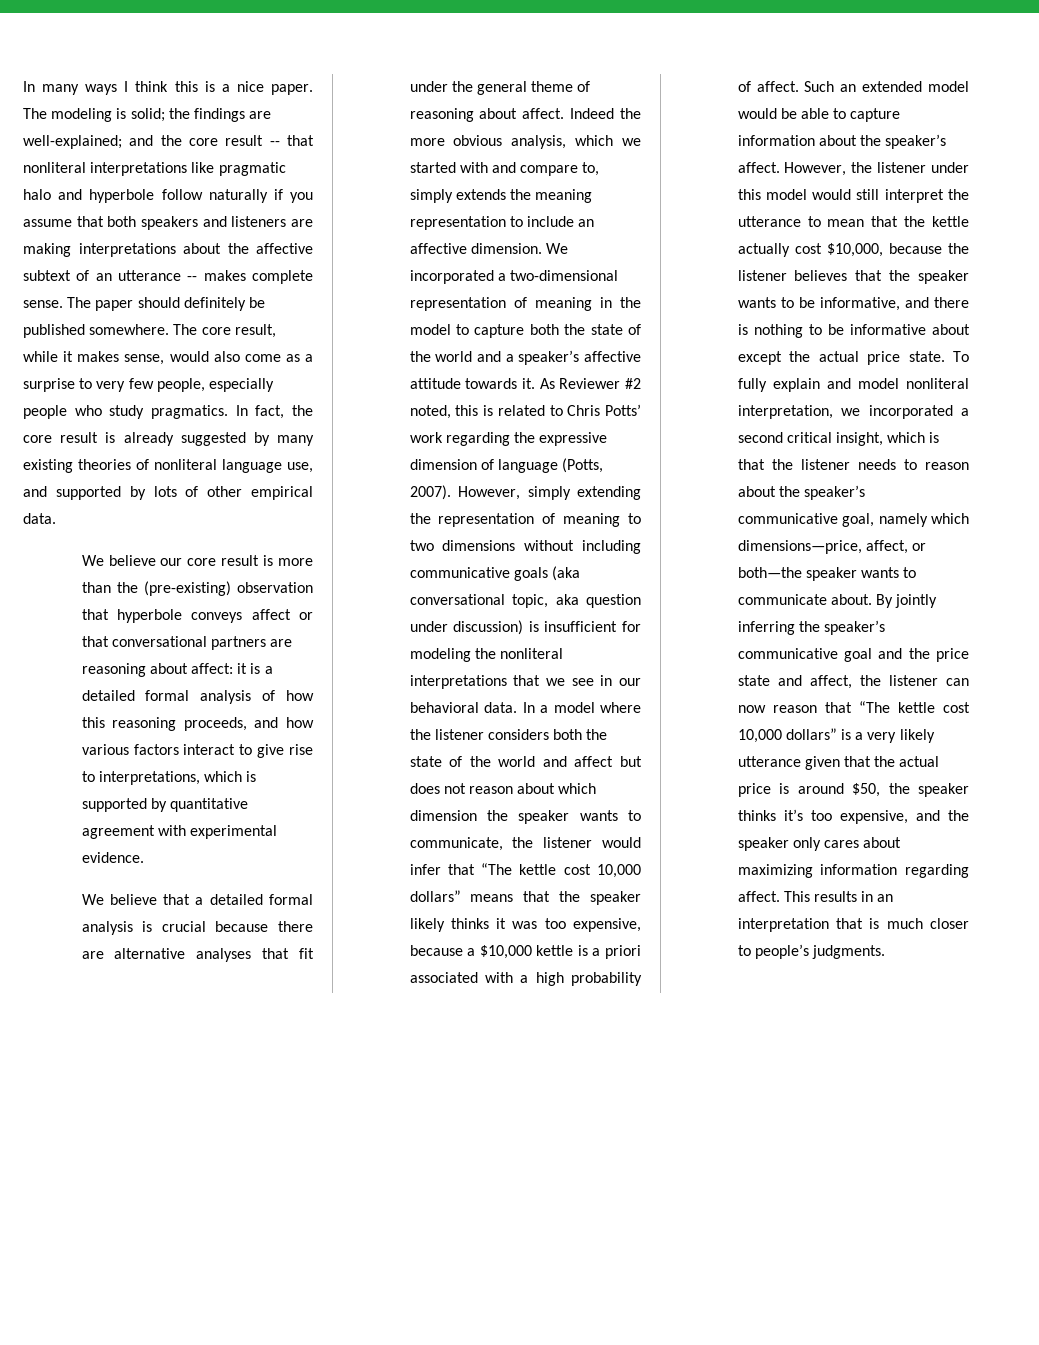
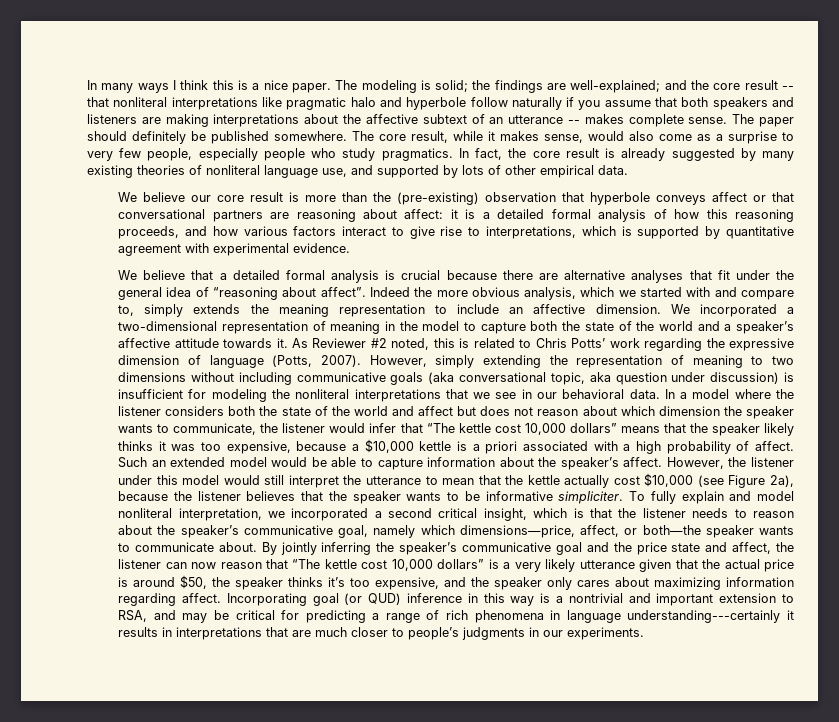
- We believe that a detailed formal analysis is crucial because there are alternative analyses that fit under the general theme of reasoning about affect.
+ We believe that a detailed formal analysis is crucial because there are alternative analyses that fit under the general idea of “reasoning about affect”.
- However, the listener under this model would still interpret the utterance to mean that the kettle actually cost $10,000, because the listener believes that the speaker wants to be informative, and there is nothing to be informative about except the actual price state.
+ However, the listener under this model would still interpret the utterance to mean that the kettle actually cost $10,000 (see Figure 2a), because the listener believes that the speaker wants to be informative simpliciter.
- This results in an interpretation that is much closer to people’s judgments.
+ Incorporating goal (or QUD) inference in this way is a nontrivial and important extension to RSA, and may be critical for predicting a range of rich phenomena in language understanding---certainly it results in interpretations that are much closer to people’s judgments in our experiments.

